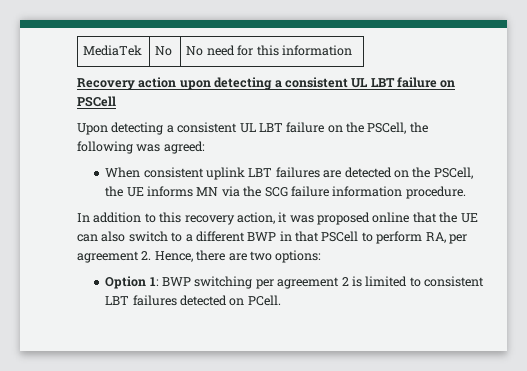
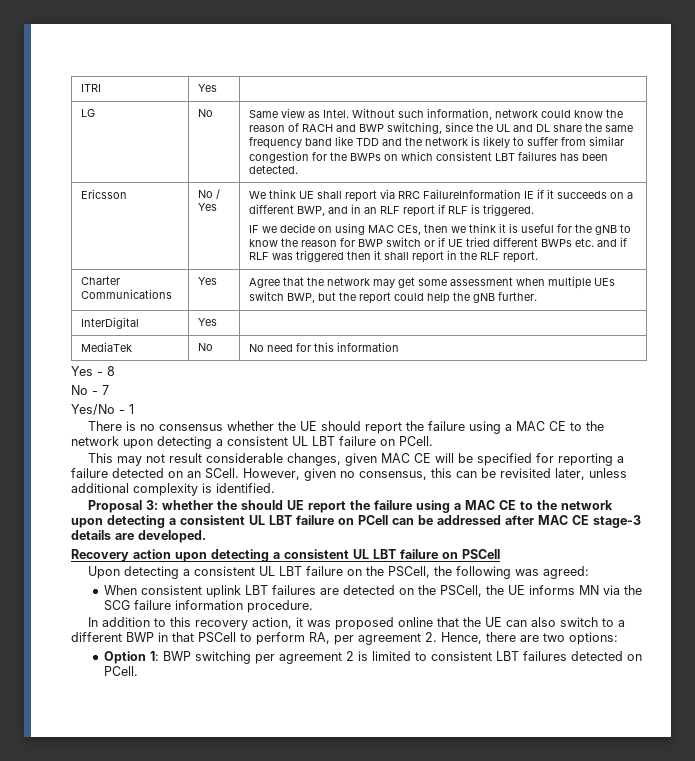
+ ITRI | Yes |
+ LG | No | Same view as Intel. Without such information, network could know the reason of RACH and BWP switching, since the UL and DL share the same frequency band like TDD and the network is likely to suffer from similar congestion for the BWPs on which consistent LBT failures has been detected.
+ Ericsson | No / Yes | We think UE shall report via RRC FailureInformation IE if it succeeds on a different BWP, and in an RLF report if RLF is triggered.
+ IF we decide on using MAC CEs, then we think it is useful for the gNB to know the reason for BWP switch or if UE tried different BWPs etc. and if RLF was triggered then it shall report in the RLF report.
+ Charter Communications | Yes | Agree that the network may get some assessment when multiple UEs switch BWP, but the report could help the gNB further.
+ InterDigital | Yes |
+ Yes - 8
+ No - 7
+ Yes/No - 1
+ There is no consensus whether the UE should report the failure using a MAC CE to the network upon detecting a consistent UL LBT failure on PCell.
+ This may not result considerable changes, given MAC CE will be specified for reporting a failure detected on an SCell. However, given no consensus, this can be revisited later, unless additional complexity is identified.
+ Proposal 3: whether the should UE report the failure using a MAC CE to the network upon detecting a consistent UL LBT failure on PCell can be addressed after MAC CE stage-3 details are developed.

